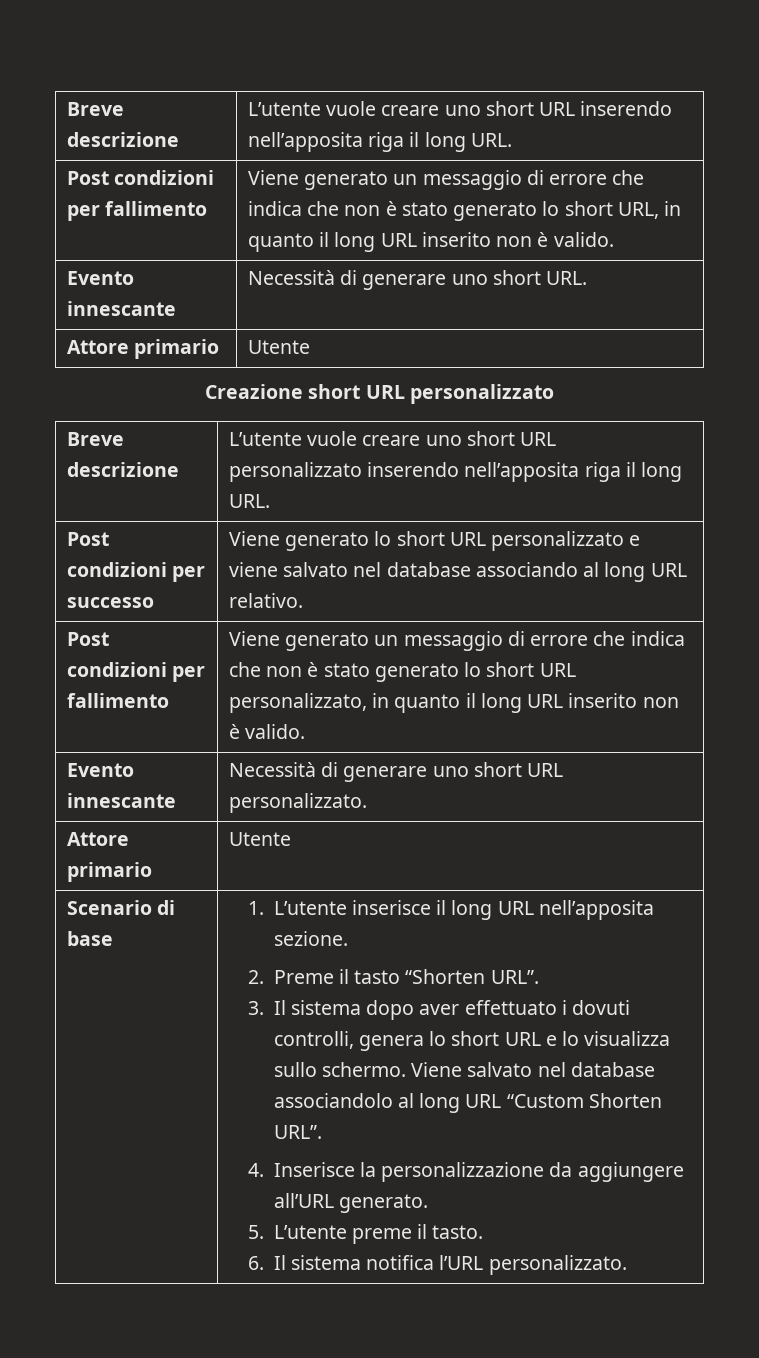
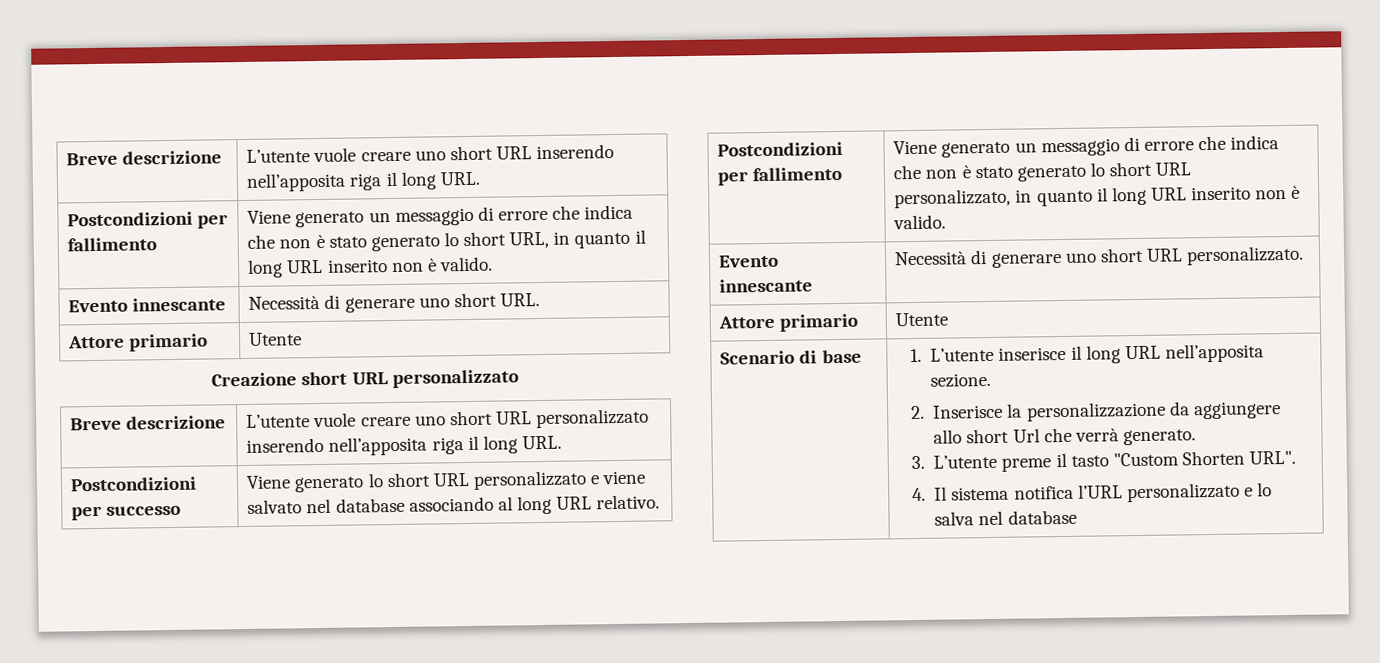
- Post condizioni per fallimento | Viene generato un messaggio di errore che indica che non è stato generato lo short URL, in quanto il long URL inserito non è valido.
+ Postcondizioni per fallimento | Viene generato un messaggio di errore che indica che non è stato generato lo short URL, in quanto il long URL inserito non è valido.
- Post condizioni per successo | Viene generato lo short URL personalizzato e viene salvato nel database associando al long URL relativo.
+ Postcondizioni per successo | Viene generato lo short URL personalizzato e viene salvato nel database associando al long URL relativo.
- Post condizioni per fallimento | Viene generato un messaggio di errore che indica che non è stato generato lo short URL personalizzato, in quanto il long URL inserito non è valido.
+ Postcondizioni per fallimento | Viene generato un messaggio di errore che indica che non è stato generato lo short URL personalizzato, in quanto il long URL inserito non è valido.
- 2. Preme il tasto “Shorten URL”.
- 3. Il sistema dopo aver effettuato i dovuti controlli, genera lo short URL e lo visualizza sullo schermo. Viene salvato nel database associandolo al long URL “Custom Shorten URL”.
- 4. Inserisce la personalizzazione da aggiungere all’URL generato.
+ 2. Inserisce la personalizzazione da aggiungere allo short Url che verrà generato.
- 5. L’utente preme il tasto.
- 6. Il sistema notifica l’URL personalizzato.
+ 3. L’utente preme il tasto "Custom Shorten URL".
+ 4. Il sistema notifica l’URL personalizzato e lo salva nel database

